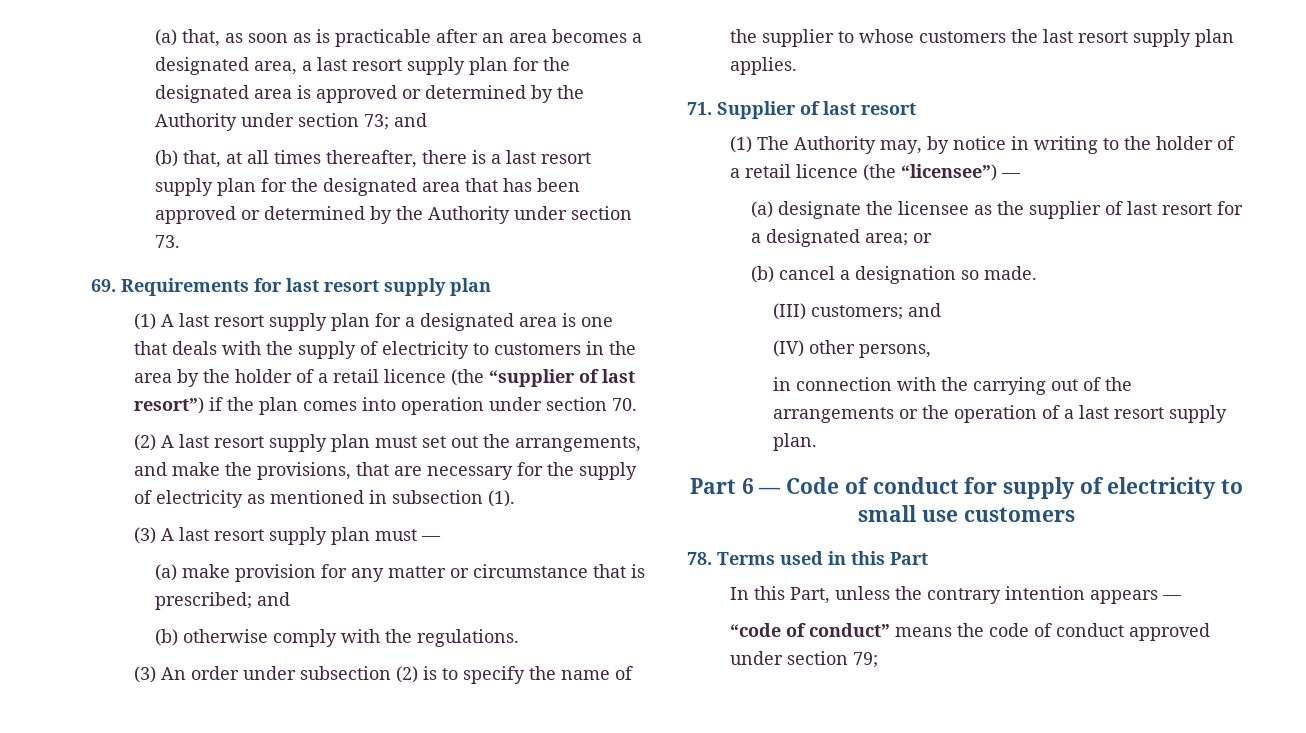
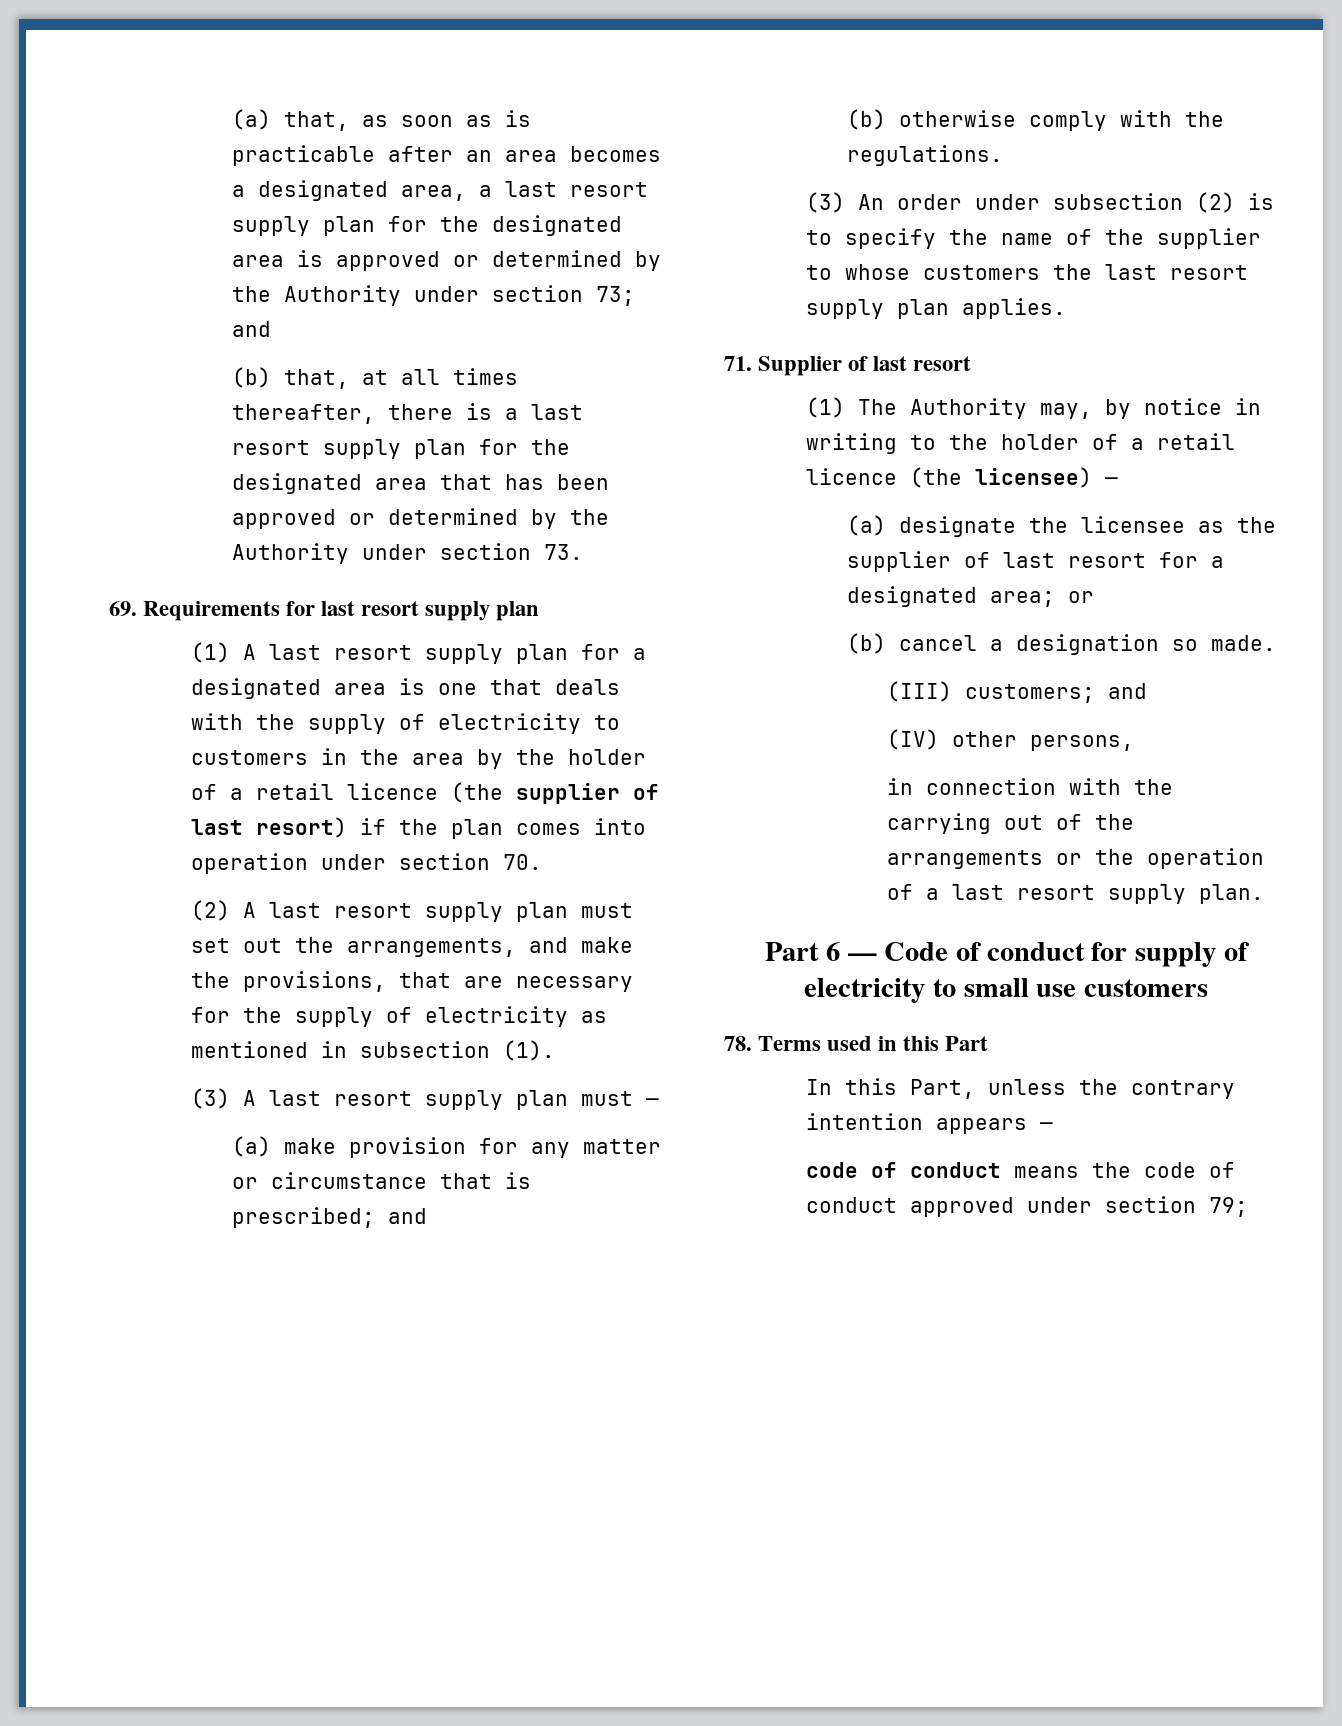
- (1) A last resort supply plan for a designated area is one that deals with the supply of electricity to customers in the area by the holder of a retail licence (the “supplier of last resort”) if the plan comes into operation under section 70.
+ (1) A last resort supply plan for a designated area is one that deals with the supply of electricity to customers in the area by the holder of a retail licence (the supplier of last resort) if the plan comes into operation under section 70.
- (1) The Authority may, by notice in writing to the holder of a retail licence (the “licensee”) —
+ (1) The Authority may, by notice in writing to the holder of a retail licence (the licensee) —
- “code of conduct” means the code of conduct approved under section 79;
+ code of conduct means the code of conduct approved under section 79;

